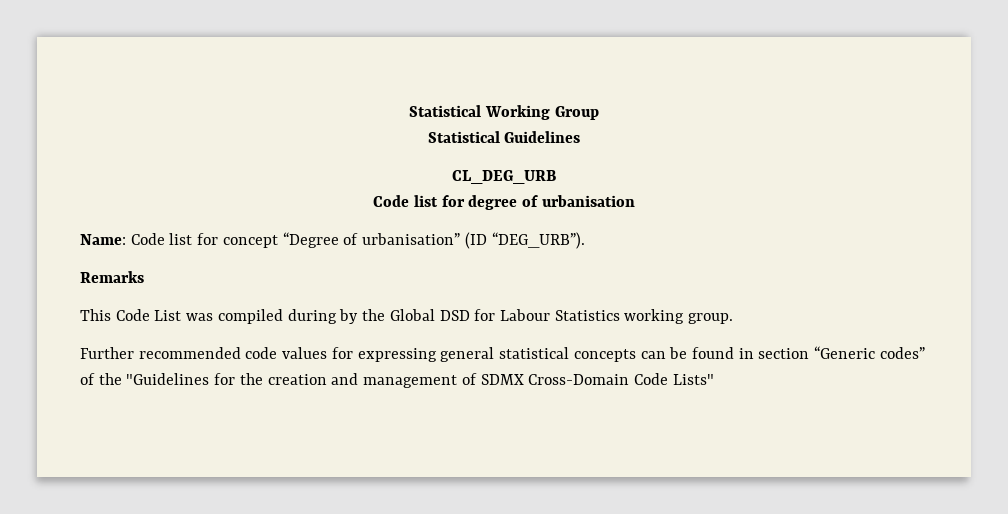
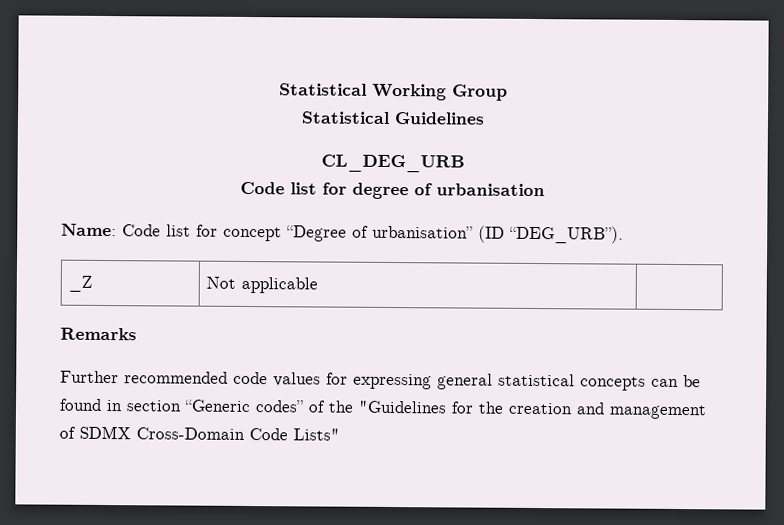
+ _Z | Not applicable |
  Remarks
- This Code List was compiled during by the Global DSD for Labour Statistics working group.

